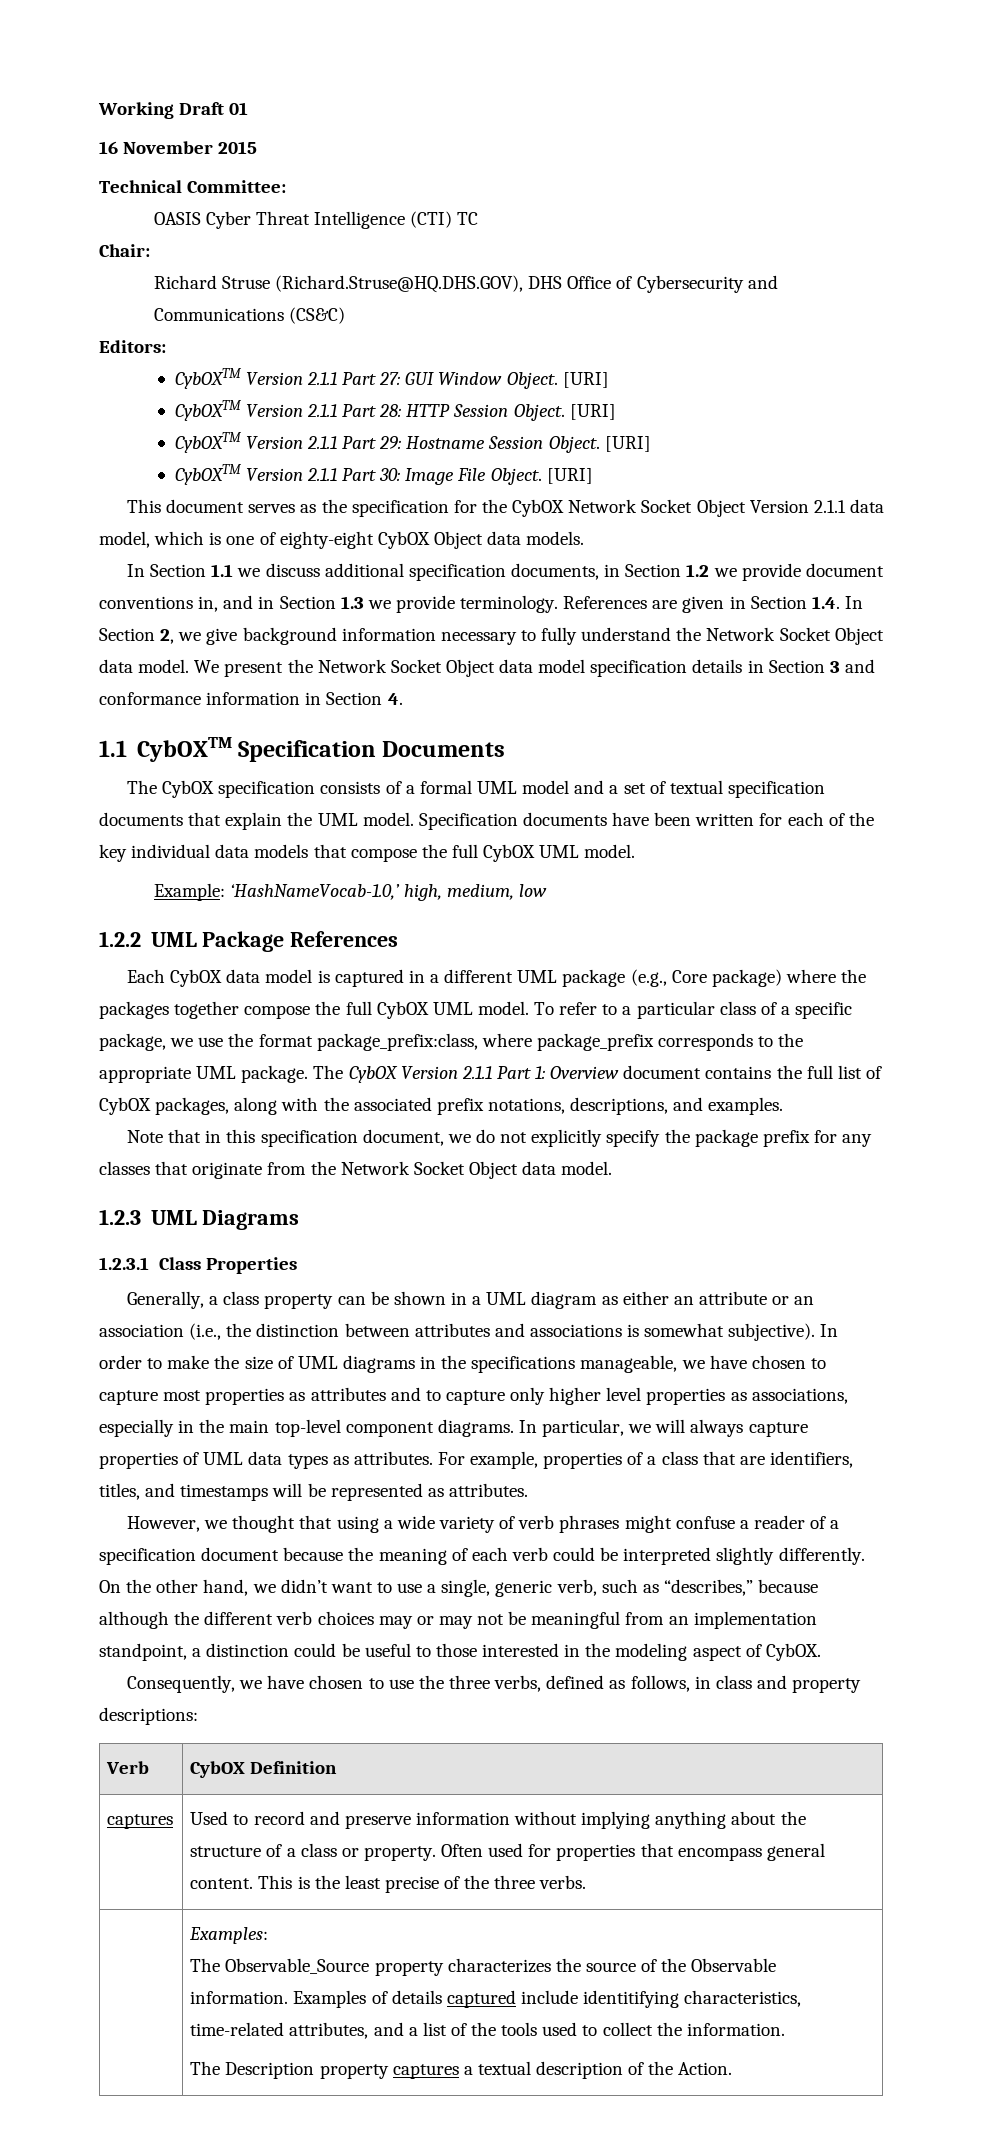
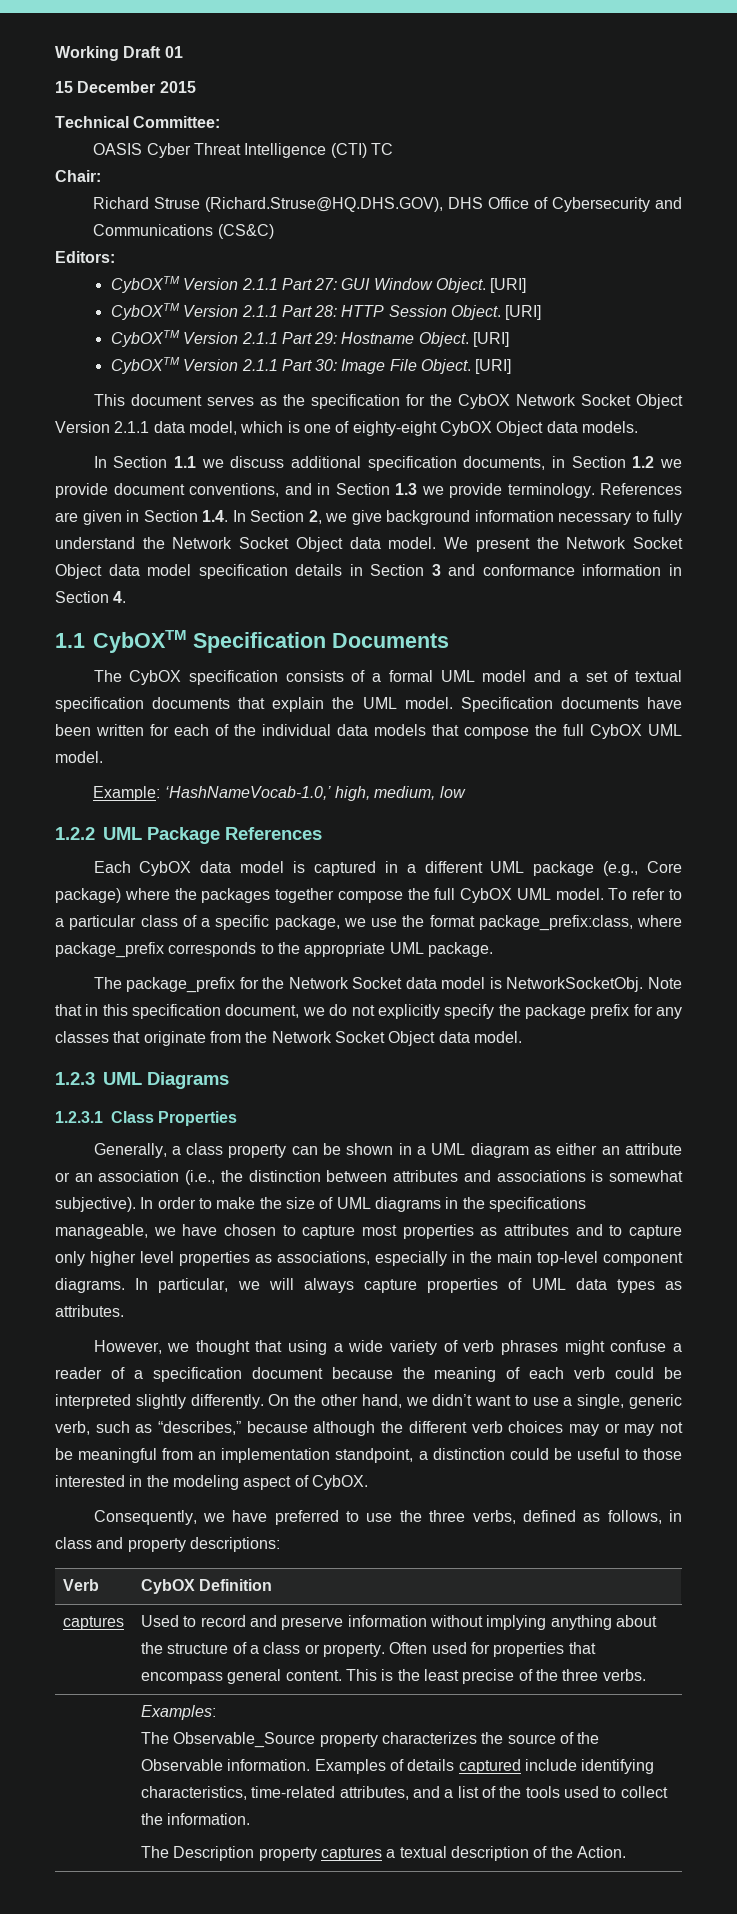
- 16 November 2015
+ 15 December 2015
- CybOXTM Version 2.1.1 Part 29: Hostname Session Object.
+ CybOXTM Version 2.1.1 Part 29: Hostname Object.
- In Section 1.1 we discuss additional specification documents, in Section 1.2 we provide document conventions in, and in Section 1.3 we provide terminology.
+ In Section 1.1 we discuss additional specification documents, in Section 1.2 we provide document conventions, and in Section 1.3 we provide terminology.
- Specification documents have been written for each of the key individual data models that compose the full CybOX UML model.
+ Specification documents have been written for each of the individual data models that compose the full CybOX UML model.
- To refer to a particular class of a specific package, we use the format package_prefix:class, where package_prefix corresponds to the appropriate UML package. The CybOX Version 2.1.1 Part 1: Overview document contains the full list of CybOX packages, along with the associated prefix notations, descriptions, and examples.
- Note that in this specification document, we do not explicitly specify the package prefix for any classes that originate from the Network Socket Object data model.
+ To refer to a particular class of a specific package, we use the format package_prefix:class, where package_prefix corresponds to the appropriate UML package.
+ The package_prefix for the Network Socket data model is NetworkSocketObj. Note that in this specification document, we do not explicitly specify the package prefix for any classes that originate from the Network Socket Object data model.
- For example, properties of a class that are identifiers, titles, and timestamps will be represented as attributes.
- Consequently, we have chosen to use the three verbs, defined as follows, in class and property descriptions:
+ Consequently, we have preferred to use the three verbs, defined as follows, in class and property descriptions:
- Examples of details captured include identitifying characteristics, time-related attributes, and a list of the tools used to collect the information.
+ Examples of details captured include identifying characteristics, time-related attributes, and a list of the tools used to collect the information.

